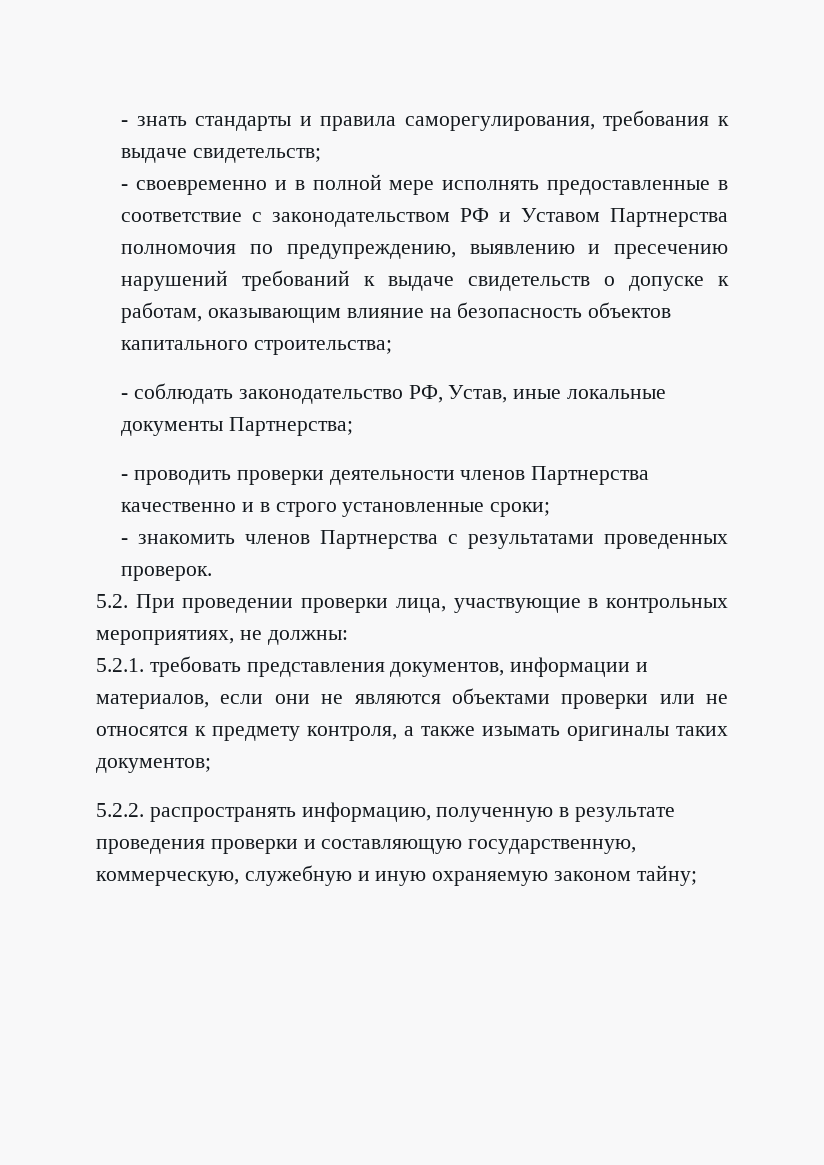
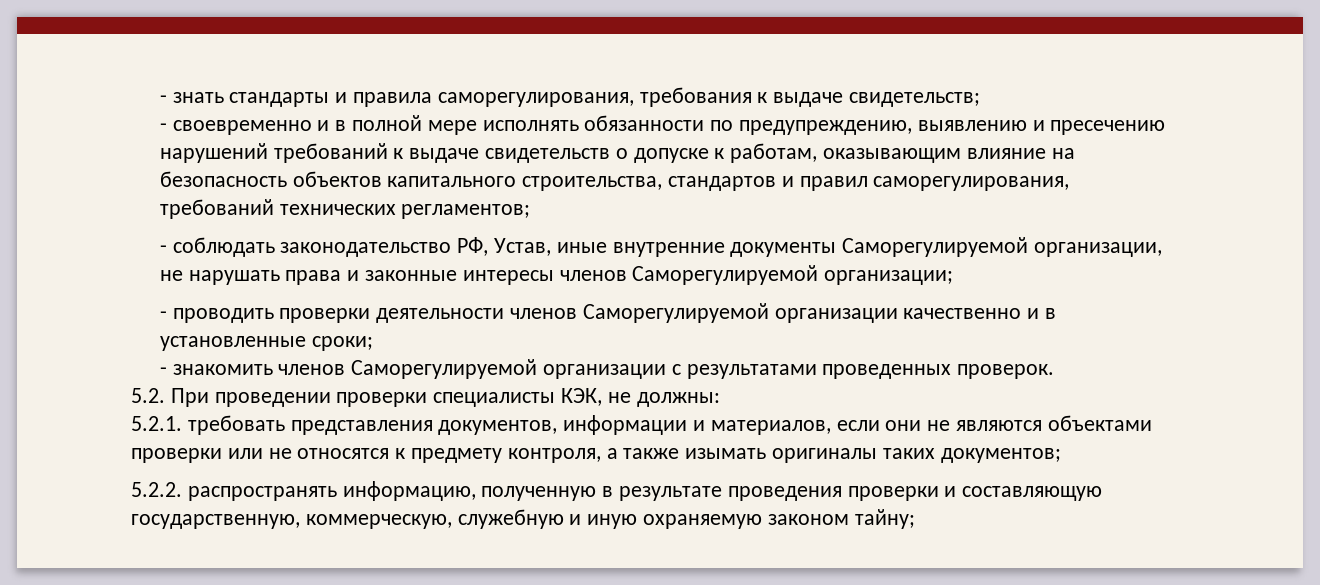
- - своевременно и в полной мере исполнять предоставленные в соответствие с законодательством РФ и Уставом Партнерства полномочия по предупреждению, выявлению и пресечению нарушений требований к выдаче свидетельств о допуске к работам, оказывающим влияние на безопасность объектов капитального строительства;
+ - своевременно и в полной мере исполнять обязанности по предупреждению, выявлению и пресечению нарушений требований к выдаче свидетельств о допуске к работам, оказывающим влияние на безопасность объектов капитального строительства, стандартов и правил саморегулирования, требований технических регламентов;
- - соблюдать законодательство РФ, Устав, иные локальные документы Партнерства;
+ - соблюдать законодательство РФ, Устав, иные внутренние документы Саморегулируемой организации, не нарушать права и законные интересы членов Саморегулируемой организации;
- - проводить проверки деятельности членов Партнерства качественно и в строго установленные сроки;
+ - проводить проверки деятельности членов Саморегулируемой организации качественно и в установленные сроки;
- - знакомить членов Партнерства с результатами проведенных проверок.
+ - знакомить членов Саморегулируемой организации с результатами проведенных проверок.
- 5.2. При проведении проверки лица, участвующие в контрольных мероприятиях, не должны:
+ 5.2. При проведении проверки специалисты КЭК, не должны:

